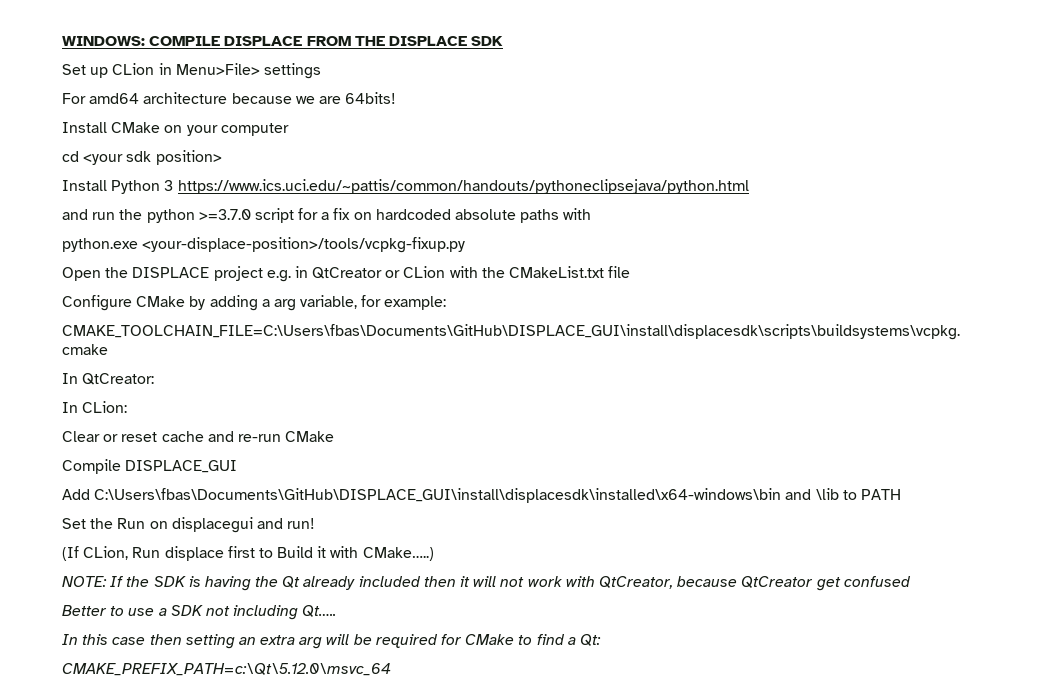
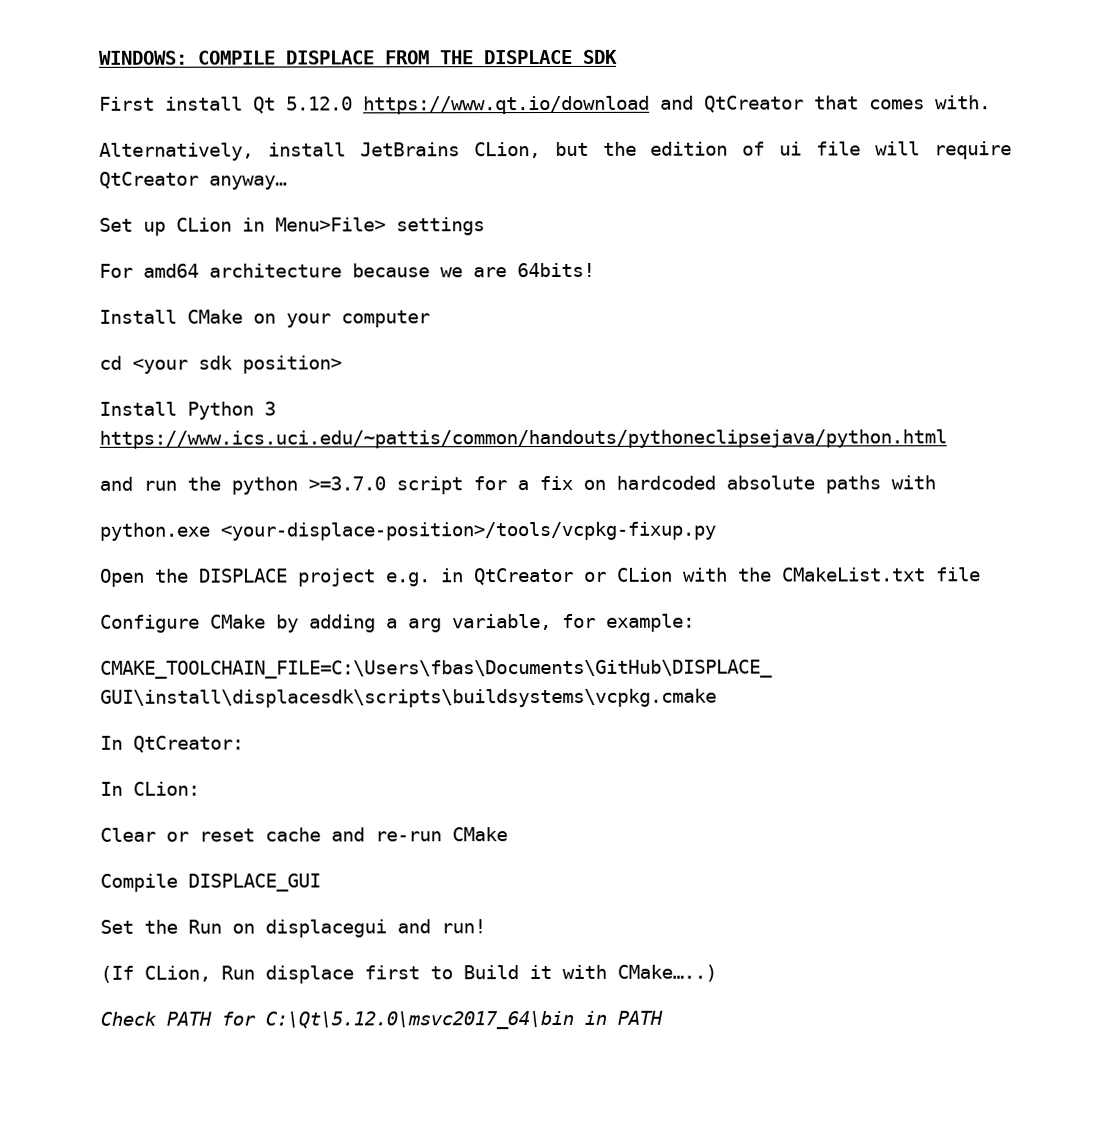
+ First install Qt 5.12.0 https://www.qt.io/download and QtCreator that comes with.
+ Alternatively, install JetBrains CLion, but the edition of ui file will require QtCreator anyway…
- Add C:\Users\fbas\Documents\GitHub\DISPLACE_GUI\install\displacesdk\installed\x64-windows\bin and \lib to PATH
- NOTE: If the SDK is having the Qt already included then it will not work with QtCreator, because QtCreator get confused
- Better to use a SDK not including Qt…..
- In this case then setting an extra arg will be required for CMake to find a Qt:
- CMAKE_PREFIX_PATH=c:\Qt\5.12.0\msvc_64
+ Check PATH for C:\Qt\5.12.0\msvc2017_64\bin in PATH

